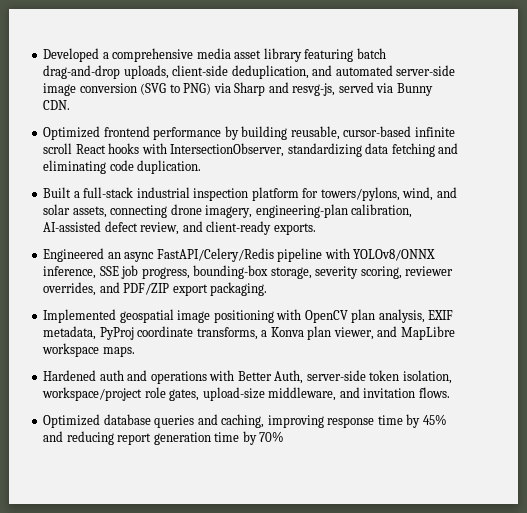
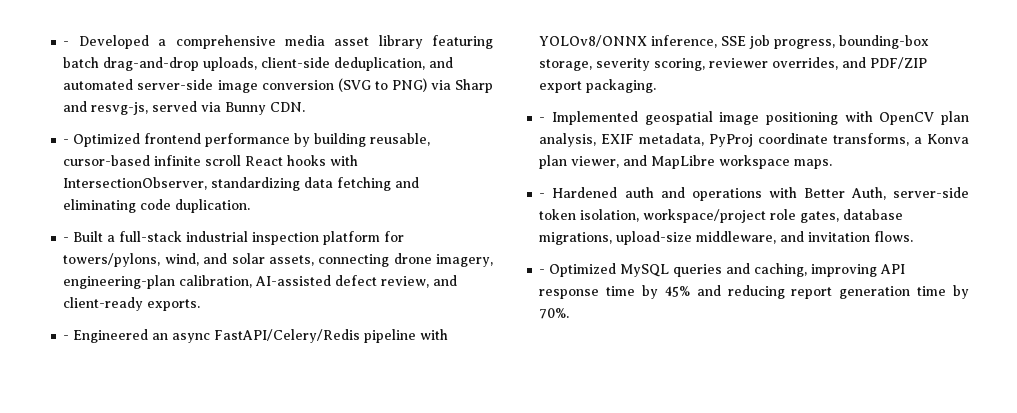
- Developed a comprehensive media asset library featuring batch drag-and-drop uploads, client-side deduplication, and automated server-side image conversion (SVG to PNG) via Sharp and resvg-js, served via Bunny CDN.
+ - Developed a comprehensive media asset library featuring batch drag-and-drop uploads, client-side deduplication, and automated server-side image conversion (SVG to PNG) via Sharp and resvg-js, served via Bunny CDN.
- Optimized frontend performance by building reusable, cursor-based infinite scroll React hooks with IntersectionObserver, standardizing data fetching and eliminating code duplication.
+ - Optimized frontend performance by building reusable, cursor-based infinite scroll React hooks with IntersectionObserver, standardizing data fetching and eliminating code duplication.
- Built a full-stack industrial inspection platform for towers/pylons, wind, and solar assets, connecting drone imagery, engineering-plan calibration, AI-assisted defect review, and client-ready exports.
+ - Built a full-stack industrial inspection platform for towers/pylons, wind, and solar assets, connecting drone imagery, engineering-plan calibration, AI-assisted defect review, and client-ready exports.
- Engineered an async FastAPI/Celery/Redis pipeline with YOLOv8/ONNX inference, SSE job progress, bounding-box storage, severity scoring, reviewer overrides, and PDF/ZIP export packaging.
+ - Engineered an async FastAPI/Celery/Redis pipeline with YOLOv8/ONNX inference, SSE job progress, bounding-box storage, severity scoring, reviewer overrides, and PDF/ZIP export packaging.
- Implemented geospatial image positioning with OpenCV plan analysis, EXIF metadata, PyProj coordinate transforms, a Konva plan viewer, and MapLibre workspace maps.
+ - Implemented geospatial image positioning with OpenCV plan analysis, EXIF metadata, PyProj coordinate transforms, a Konva plan viewer, and MapLibre workspace maps.
- Hardened auth and operations with Better Auth, server-side token isolation, workspace/project role gates, upload-size middleware, and invitation flows.
+ - Hardened auth and operations with Better Auth, server-side token isolation, workspace/project role gates, database migrations, upload-size middleware, and invitation flows.
- Optimized database queries and caching, improving response time by 45% and reducing report generation time by 70%
+ - Optimized MySQL queries and caching, improving API response time by 45% and reducing report generation time by 70%.

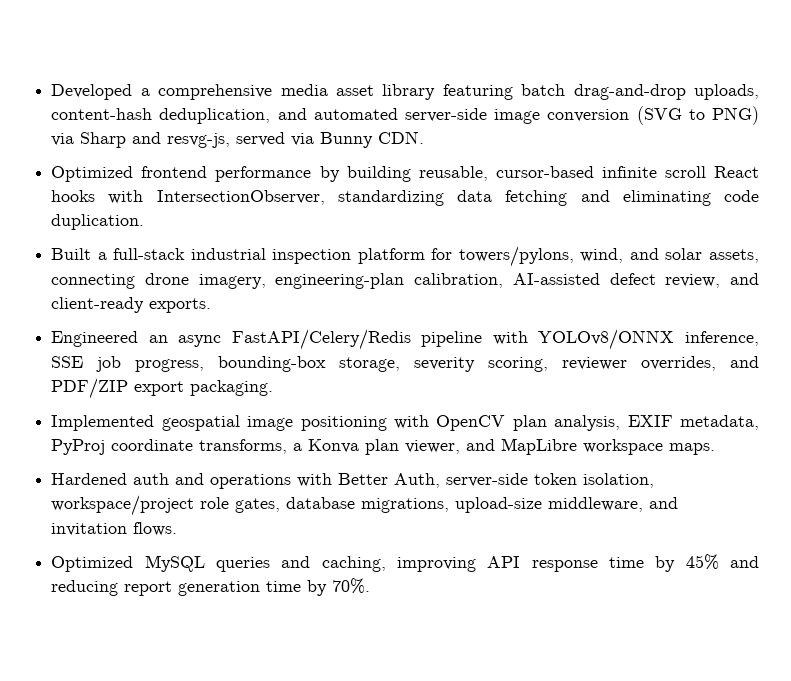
- - Developed a comprehensive media asset library featuring batch drag-and-drop uploads, client-side deduplication, and automated server-side image conversion (SVG to PNG) via Sharp and resvg-js, served via Bunny CDN.
+ Developed a comprehensive media asset library featuring batch drag-and-drop uploads, content-hash deduplication, and automated server-side image conversion (SVG to PNG) via Sharp and resvg-js, served via Bunny CDN.
- - Optimized frontend performance by building reusable, cursor-based infinite scroll React hooks with IntersectionObserver, standardizing data fetching and eliminating code duplication.
+ Optimized frontend performance by building reusable, cursor-based infinite scroll React hooks with IntersectionObserver, standardizing data fetching and eliminating code duplication.
- - Built a full-stack industrial inspection platform for towers/pylons, wind, and solar assets, connecting drone imagery, engineering-plan calibration, AI-assisted defect review, and client-ready exports.
+ Built a full-stack industrial inspection platform for towers/pylons, wind, and solar assets, connecting drone imagery, engineering-plan calibration, AI-assisted defect review, and client-ready exports.
- - Engineered an async FastAPI/Celery/Redis pipeline with YOLOv8/ONNX inference, SSE job progress, bounding-box storage, severity scoring, reviewer overrides, and PDF/ZIP export packaging.
+ Engineered an async FastAPI/Celery/Redis pipeline with YOLOv8/ONNX inference, SSE job progress, bounding-box storage, severity scoring, reviewer overrides, and PDF/ZIP export packaging.
- - Implemented geospatial image positioning with OpenCV plan analysis, EXIF metadata, PyProj coordinate transforms, a Konva plan viewer, and MapLibre workspace maps.
+ Implemented geospatial image positioning with OpenCV plan analysis, EXIF metadata, PyProj coordinate transforms, a Konva plan viewer, and MapLibre workspace maps.
- - Hardened auth and operations with Better Auth, server-side token isolation, workspace/project role gates, database migrations, upload-size middleware, and invitation flows.
+ Hardened auth and operations with Better Auth, server-side token isolation, workspace/project role gates, database migrations, upload-size middleware, and invitation flows.
- - Optimized MySQL queries and caching, improving API response time by 45% and reducing report generation time by 70%.
+ Optimized MySQL queries and caching, improving API response time by 45% and reducing report generation time by 70%.

